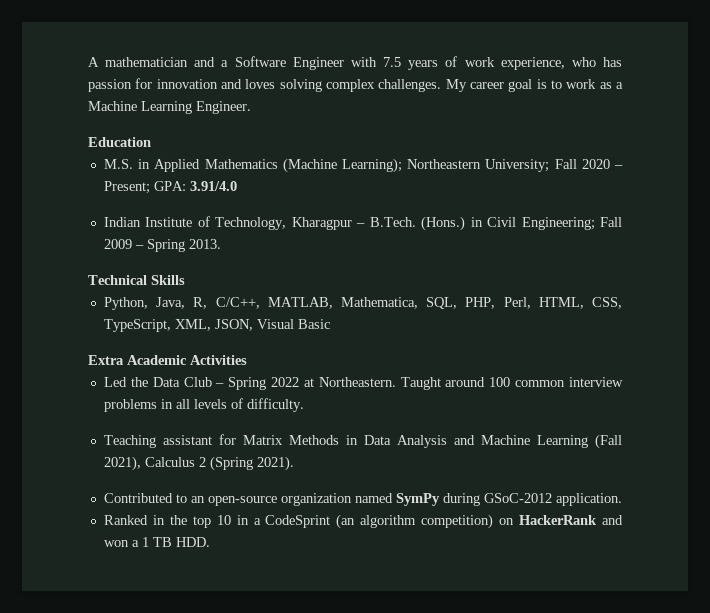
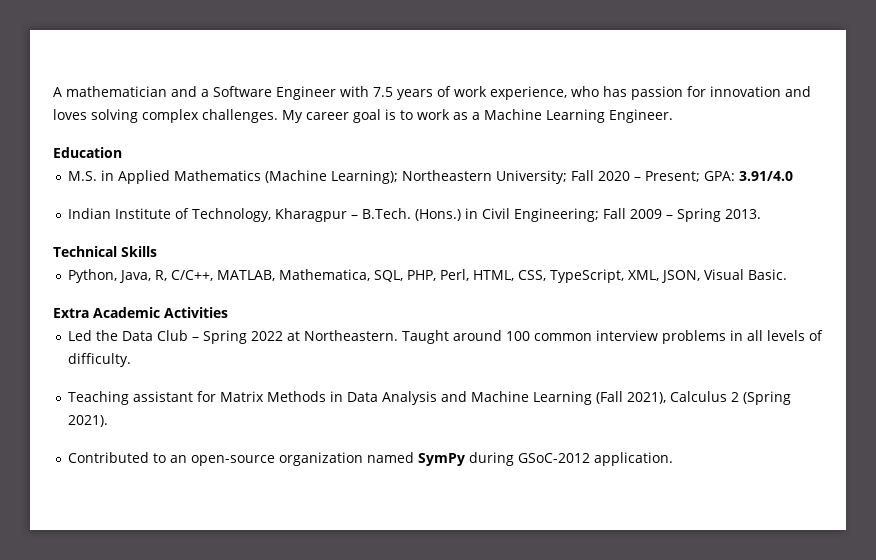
- Python, Java, R, C/C++, MATLAB, Mathematica, SQL, PHP, Perl, HTML, CSS, TypeScript, XML, JSON, Visual Basic
+ Python, Java, R, C/C++, MATLAB, Mathematica, SQL, PHP, Perl, HTML, CSS, TypeScript, XML, JSON, Visual Basic.
- Ranked in the top 10 in a CodeSprint (an algorithm competition) on HackerRank and won a 1 TB HDD.

